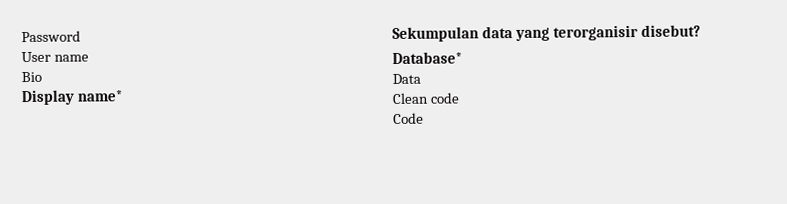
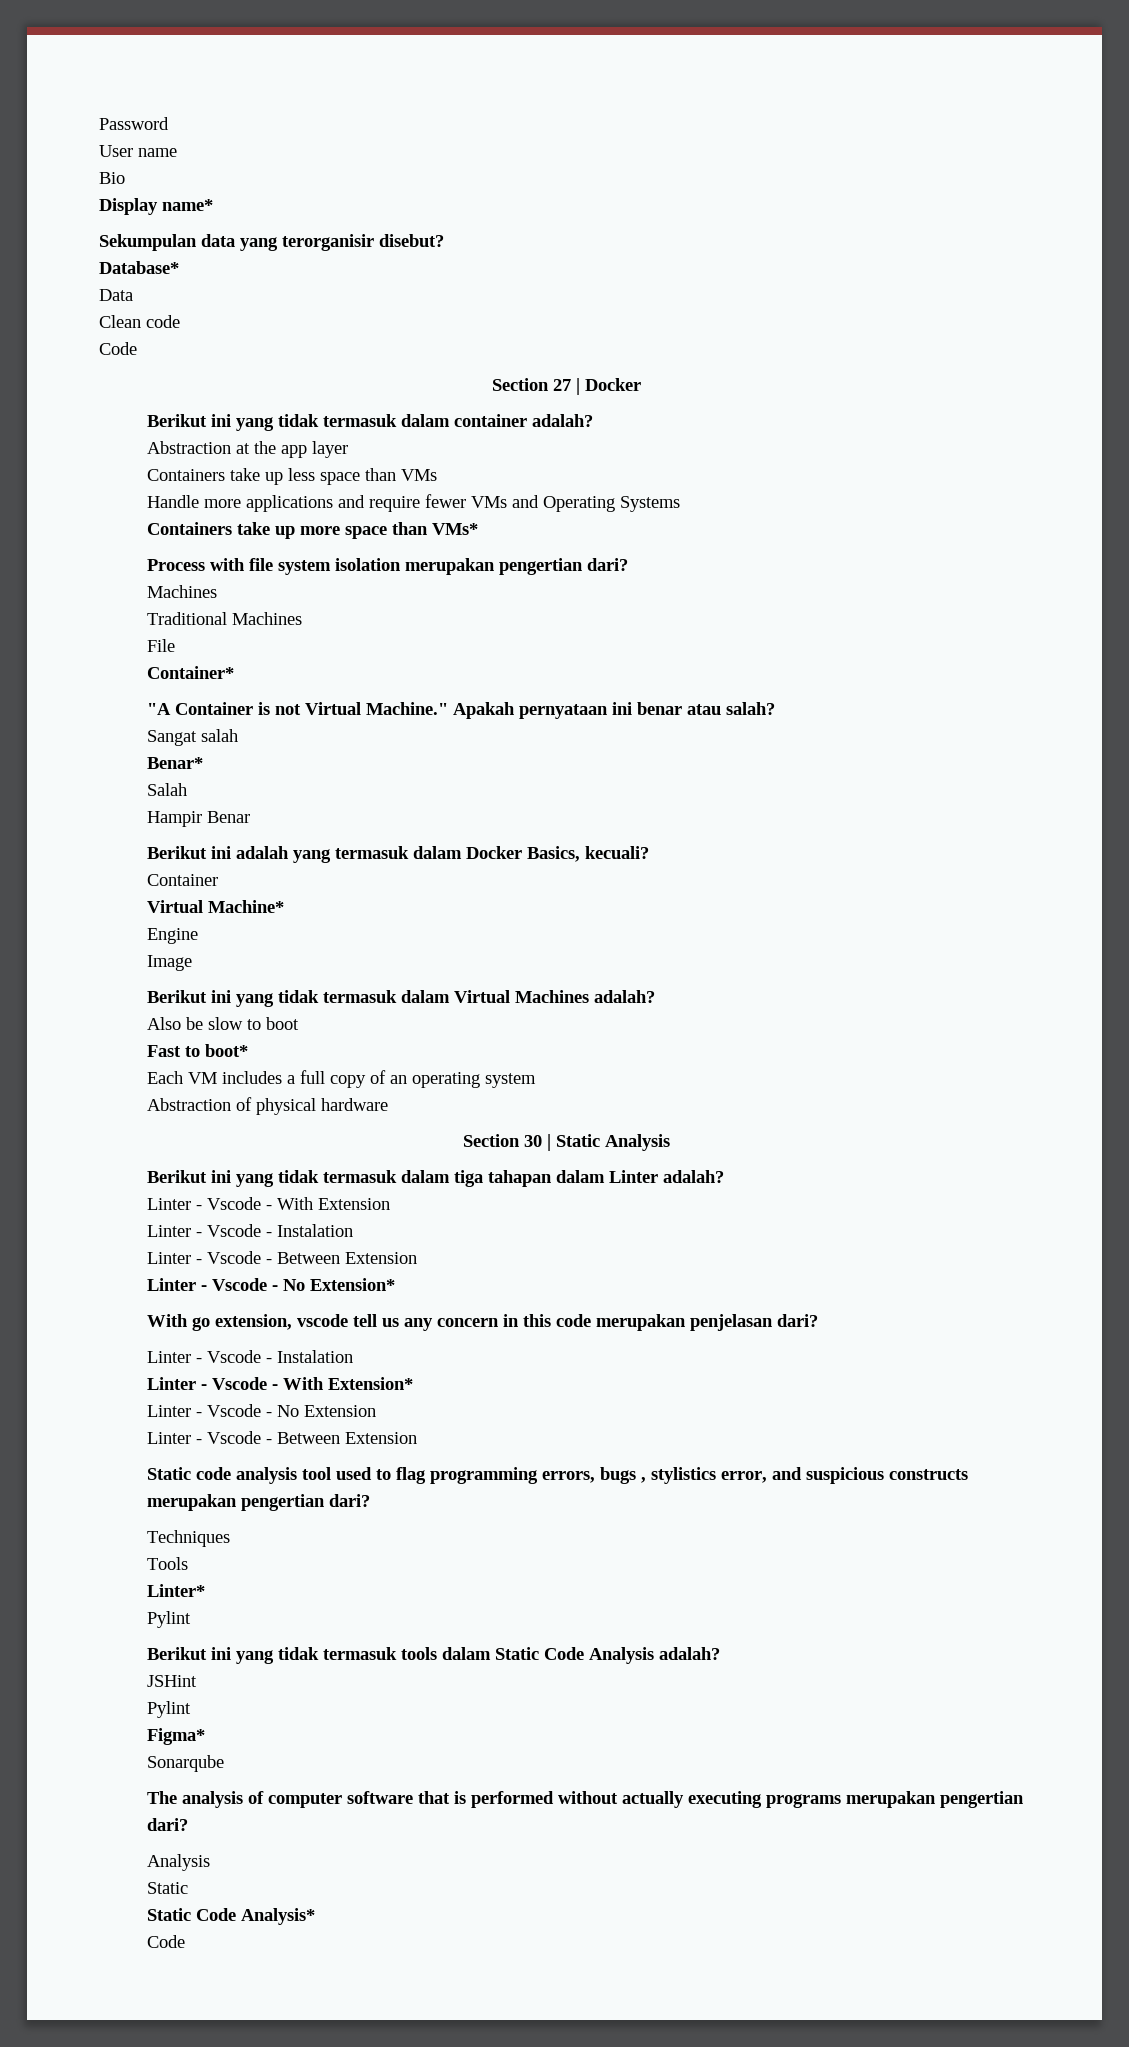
+ Section 27 | Docker
+ Berikut ini yang tidak termasuk dalam container adalah?
+ Abstraction at the app layer
+ Containers take up less space than VMs
+ Handle more applications and require fewer VMs and Operating Systems
+ Containers take up more space than VMs*
+ Process with file system isolation merupakan pengertian dari?
+ Machines
+ Traditional Machines
+ File
+ Container*
+ "A Container is not Virtual Machine." Apakah pernyataan ini benar atau salah?
+ Sangat salah
+ Benar*
+ Salah
+ Hampir Benar
+ Berikut ini adalah yang termasuk dalam Docker Basics, kecuali?
+ Container
+ Virtual Machine*
+ Engine
+ Image
+ Berikut ini yang tidak termasuk dalam Virtual Machines adalah?
+ Also be slow to boot
+ Fast to boot*
+ Each VM includes a full copy of an operating system
+ Abstraction of physical hardware
+ Section 30 | Static Analysis
+ Berikut ini yang tidak termasuk dalam tiga tahapan dalam Linter adalah?
+ Linter - Vscode - With Extension
+ Linter - Vscode - Instalation
+ Linter - Vscode - Between Extension
+ Linter - Vscode - No Extension*
+ With go extension, vscode tell us any concern in this code merupakan penjelasan dari?
+ Linter - Vscode - Instalation
+ Linter - Vscode - With Extension*
+ Linter - Vscode - No Extension
+ Linter - Vscode - Between Extension
+ Static code analysis tool used to flag programming errors, bugs , stylistics error, and suspicious constructs merupakan pengertian dari?
+ Techniques
+ Tools
+ Linter*
+ Pylint
+ Berikut ini yang tidak termasuk tools dalam Static Code Analysis adalah?
+ JSHint
+ Pylint
+ Figma*
+ Sonarqube
+ The analysis of computer software that is performed without actually executing programs merupakan pengertian dari?
+ Analysis
+ Static
+ Static Code Analysis*
+ Code

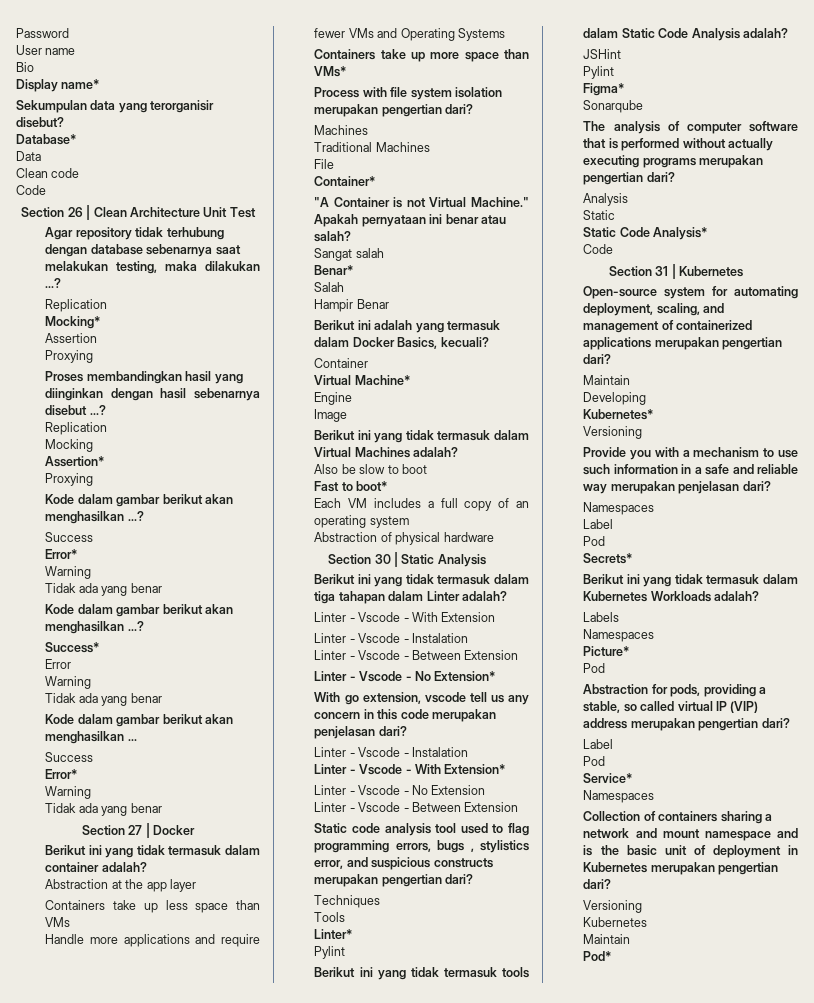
+ Section 26 | Clean Architecture Unit Test
+ Agar repository tidak terhubung dengan database sebenarnya saat melakukan testing, maka dilakukan ...?
+ Replication
+ Mocking*
+ Assertion
+ Proxying
+ Proses membandingkan hasil yang diinginkan dengan hasil sebenarnya disebut ...?
+ Replication
+ Mocking
+ Assertion*
+ Proxying
+ Kode dalam gambar berikut akan menghasilkan ...?
+ Success
+ Error*
+ Warning
+ Tidak ada yang benar
+ Kode dalam gambar berikut akan menghasilkan ...?
+ Success*
+ Error
+ Warning
+ Tidak ada yang benar
+ Kode dalam gambar berikut akan menghasilkan ...
+ Success
+ Error*
+ Warning
+ Tidak ada yang benar
+ Section 31 | Kubernetes
+ Open-source system for automating deployment, scaling, and management of containerized applications merupakan pengertian dari?
+ Maintain
+ Developing
+ Kubernetes*
+ Versioning
+ Provide you with a mechanism to use such information in a safe and reliable way merupakan penjelasan dari?
+ Namespaces
+ Label
+ Pod
+ Secrets*
+ Berikut ini yang tidak termasuk dalam Kubernetes Workloads adalah?
+ Labels
+ Namespaces
+ Picture*
+ Pod
+ Abstraction for pods, providing a stable, so called virtual IP (VIP) address merupakan pengertian dari?
+ Label
+ Pod
+ Service*
+ Namespaces
+ Collection of containers sharing a network and mount namespace and is the basic unit of deployment in Kubernetes merupakan pengertian dari?
+ Versioning
+ Kubernetes
+ Maintain
+ Pod*

